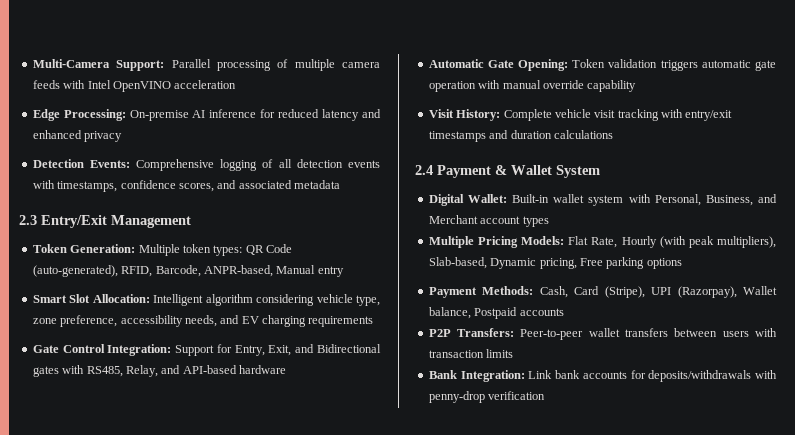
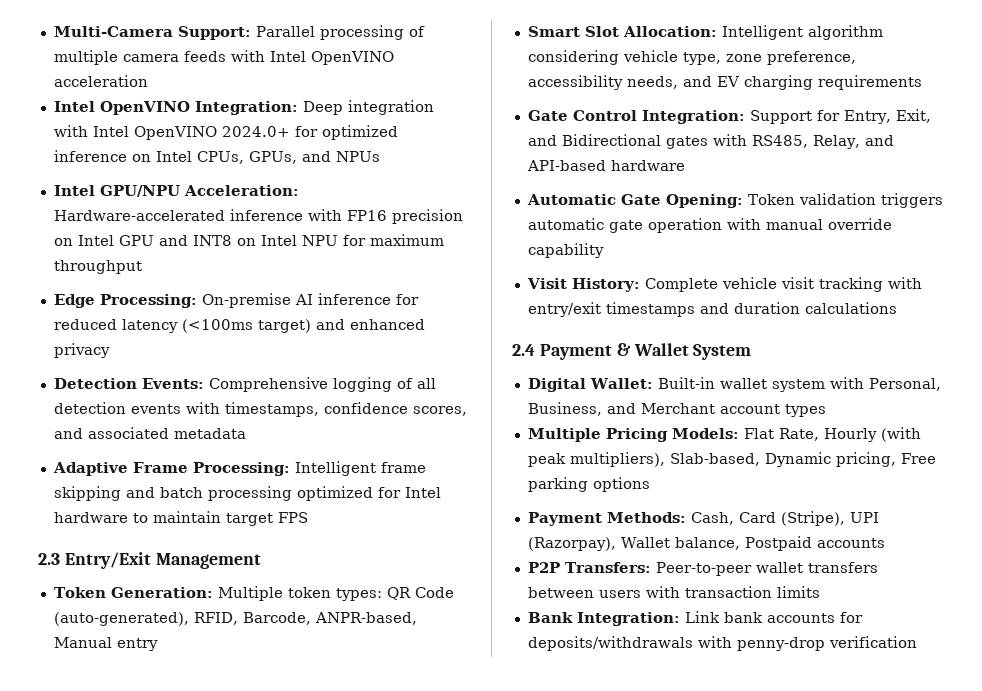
+ Intel OpenVINO Integration: Deep integration with Intel OpenVINO 2024.0+ for optimized inference on Intel CPUs, GPUs, and NPUs
+ Intel GPU/NPU Acceleration: Hardware-accelerated inference with FP16 precision on Intel GPU and INT8 on Intel NPU for maximum throughput
- Edge Processing: On-premise AI inference for reduced latency and enhanced privacy
+ Edge Processing: On-premise AI inference for reduced latency (<100ms target) and enhanced privacy
+ Adaptive Frame Processing: Intelligent frame skipping and batch processing optimized for Intel hardware to maintain target FPS

